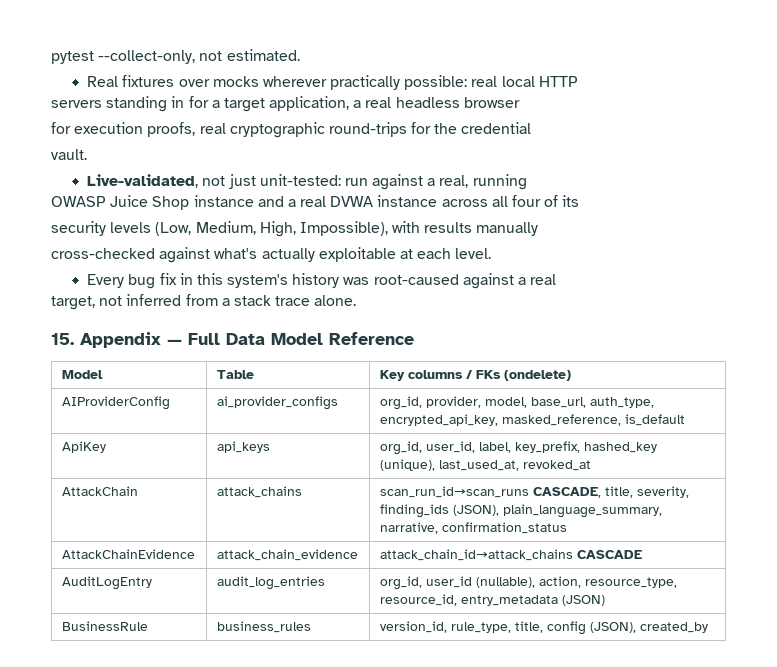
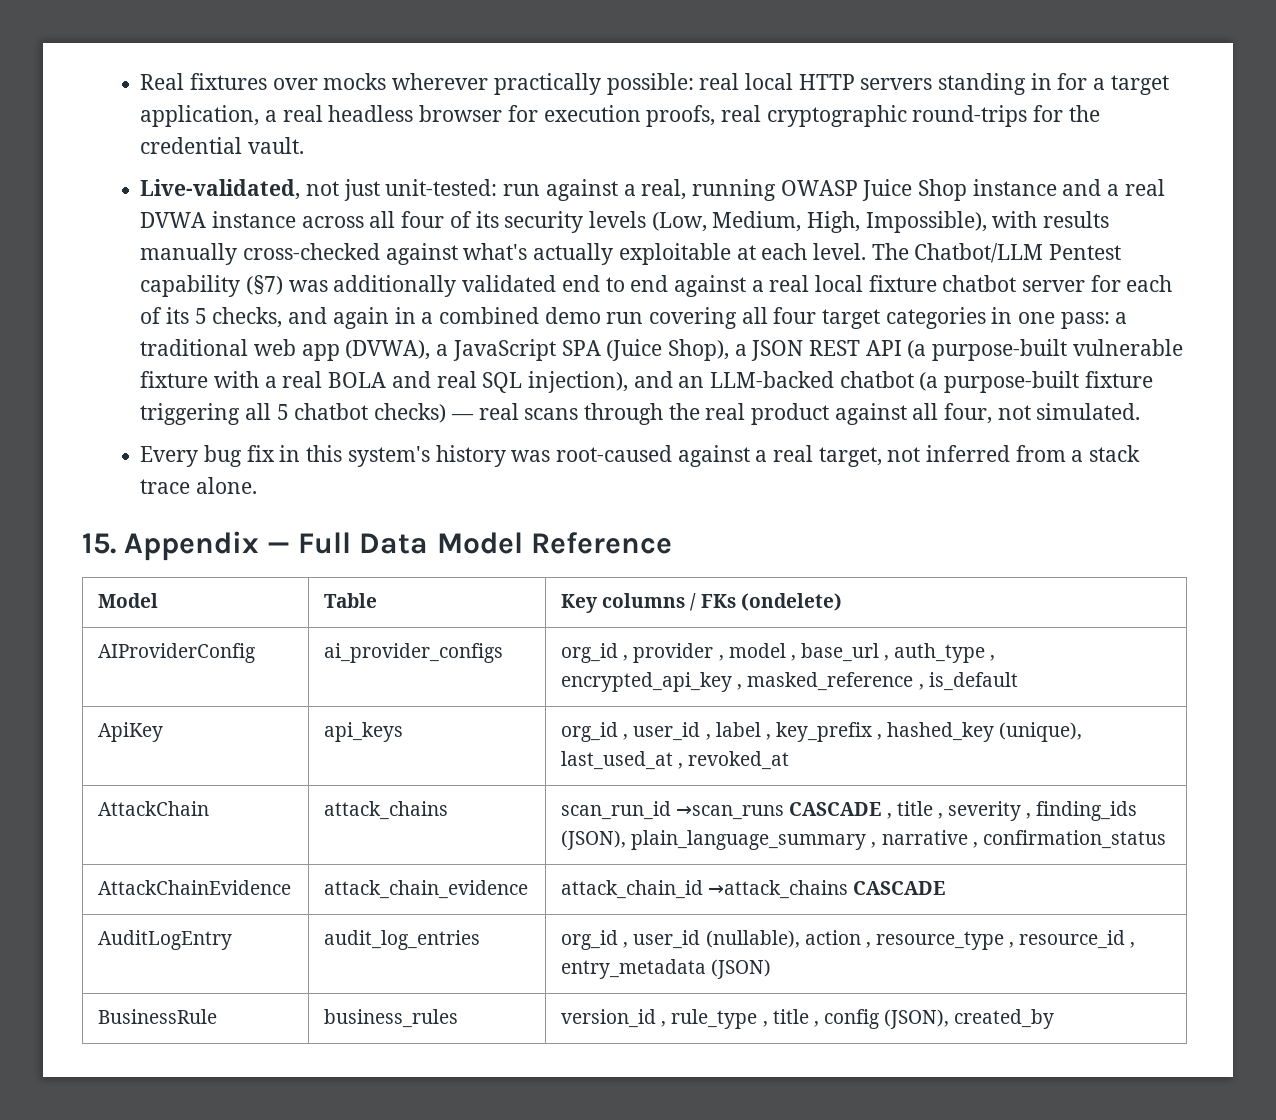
- pytest --collect-only, not estimated.
- Real fixtures over mocks wherever practically possible: real local HTTP
- servers standing in for a target application, a real headless browser
- for execution proofs, real cryptographic round-trips for the credential
- vault.
+ Real fixtures over mocks wherever practically possible: real local HTTP servers standing in for a target application, a real headless browser for execution proofs, real cryptographic round-trips for the credential vault.
- Live-validated, not just unit-tested: run against a real, running
- OWASP Juice Shop instance and a real DVWA instance across all four of its
- security levels (Low, Medium, High, Impossible), with results manually
- cross-checked against what's actually exploitable at each level.
+ Live-validated, not just unit-tested: run against a real, running OWASP Juice Shop instance and a real DVWA instance across all four of its security levels (Low, Medium, High, Impossible), with results manually cross-checked against what's actually exploitable at each level. The Chatbot/LLM Pentest capability (§7) was additionally validated end to end against a real local fixture chatbot server for each of its 5 checks, and again in a combined demo run covering all four target categories in one pass: a traditional web app (DVWA), a JavaScript SPA (Juice Shop), a JSON REST API (a purpose-built vulnerable fixture with a real BOLA and real SQL injection), and an LLM-backed chatbot (a purpose-built fixture triggering all 5 chatbot checks) — real scans through the real product against all four, not simulated.
- Every bug fix in this system's history was root-caused against a real
- target, not inferred from a stack trace alone.
+ Every bug fix in this system's history was root-caused against a real target, not inferred from a stack trace alone.
- AIProviderConfig | ai_provider_configs | org_id, provider, model, base_url, auth_type, encrypted_api_key, masked_reference, is_default
- ApiKey | api_keys | org_id, user_id, label, key_prefix, hashed_key (unique), last_used_at, revoked_at
- AttackChain | attack_chains | scan_run_id→scan_runs CASCADE, title, severity, finding_ids (JSON), plain_language_summary, narrative, confirmation_status
+ AIProviderConfig | ai_provider_configs | org_id , provider , model , base_url , auth_type , encrypted_api_key , masked_reference , is_default
+ ApiKey | api_keys | org_id , user_id , label , key_prefix , hashed_key (unique), last_used_at , revoked_at
+ AttackChain | attack_chains | scan_run_id →scan_runs CASCADE , title , severity , finding_ids (JSON), plain_language_summary , narrative , confirmation_status
- AttackChainEvidence | attack_chain_evidence | attack_chain_id→attack_chains CASCADE
+ AttackChainEvidence | attack_chain_evidence | attack_chain_id →attack_chains CASCADE
- AuditLogEntry | audit_log_entries | org_id, user_id (nullable), action, resource_type, resource_id, entry_metadata (JSON)
- BusinessRule | business_rules | version_id, rule_type, title, config (JSON), created_by
+ AuditLogEntry | audit_log_entries | org_id , user_id (nullable), action , resource_type , resource_id , entry_metadata (JSON)
+ BusinessRule | business_rules | version_id , rule_type , title , config (JSON), created_by

